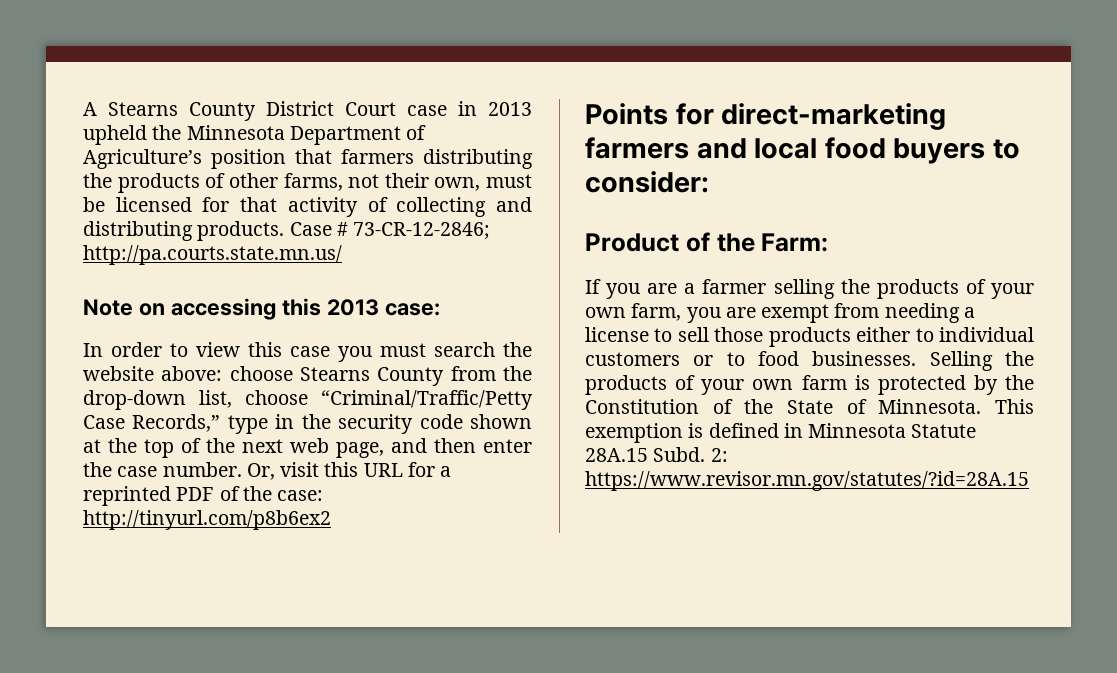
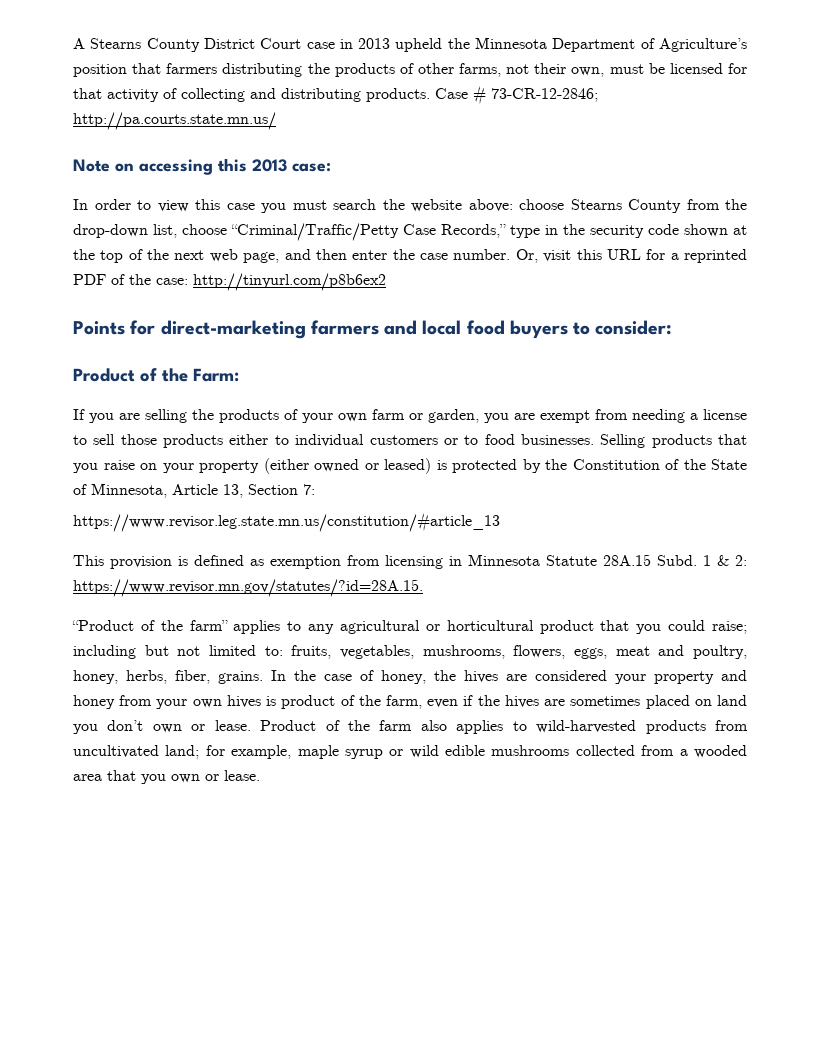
- If you are a farmer selling the products of your own farm, you are exempt from needing a license to sell those products either to individual customers or to food businesses.
+ If you are selling the products of your own farm or garden, you are exempt from needing a license to sell those products either to individual customers or to food businesses.
- Selling the products of your own farm is protected by the Constitution of the State of Minnesota. This exemption is defined in Minnesota Statute 28A.15 Subd.
+ Selling products that you raise on your property (either owned or leased) is protected by the Constitution of the State of Minnesota, Article 13, Section 7:
+ https://www.revisor.leg.state.mn.us/constitution/#article_13
+ This provision is defined as exemption from licensing in Minnesota Statute 28A.15 Subd.
- 2: https://www.revisor.mn.gov/statutes/?id=28A.15
+ 1 & 2: https://www.revisor.mn.gov/statutes/?id=28A.15.
+ “Product of the farm” applies to any agricultural or horticultural product that you could raise; including but not limited to: fruits, vegetables, mushrooms, flowers, eggs, meat and poultry, honey, herbs, fiber, grains. In the case of honey, the hives are considered your property and honey from your own hives is product of the farm, even if the hives are sometimes placed on land you don’t own or lease. Product of the farm also applies to wild-harvested products from uncultivated land; for example, maple syrup or wild edible mushrooms collected from a wooded area that you own or lease.

